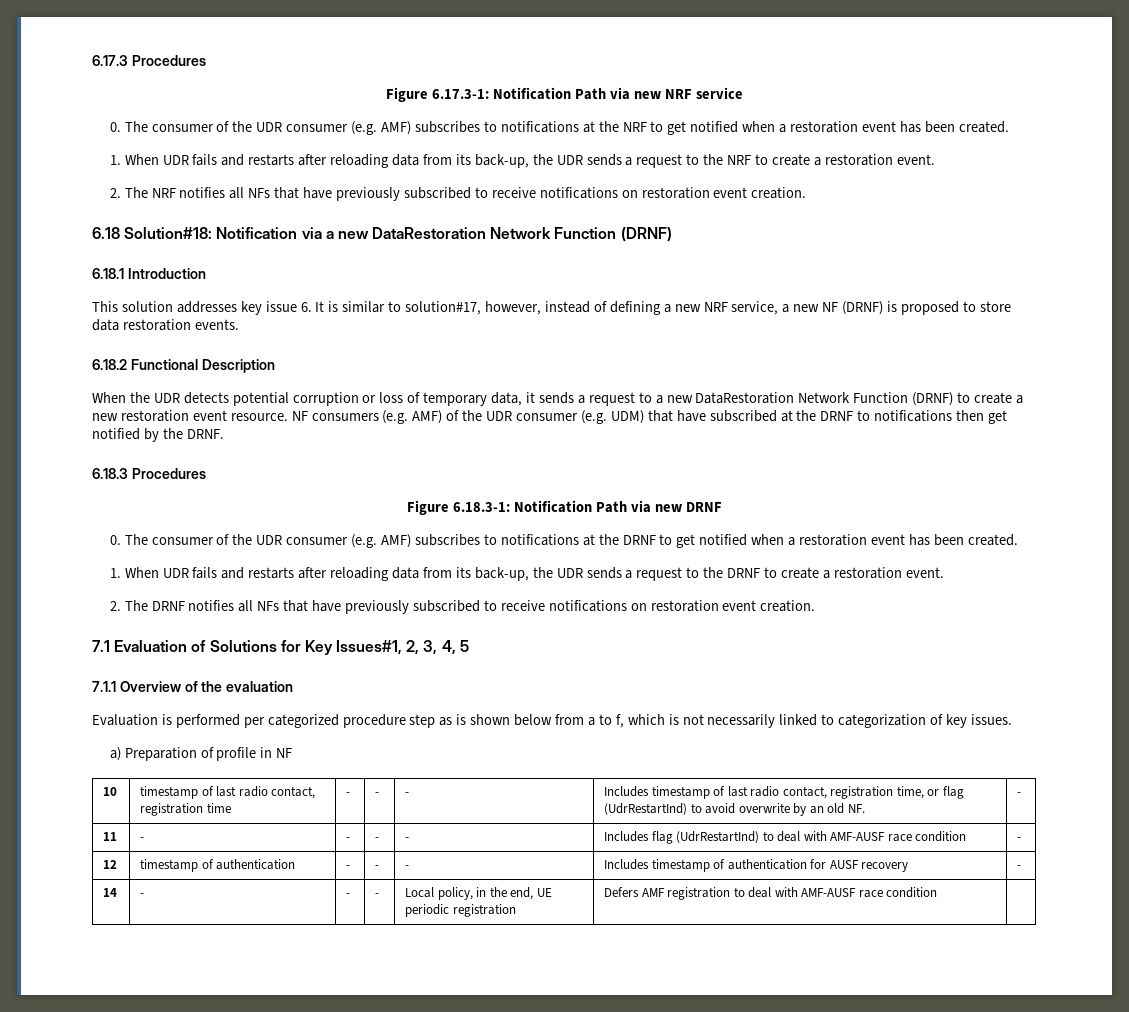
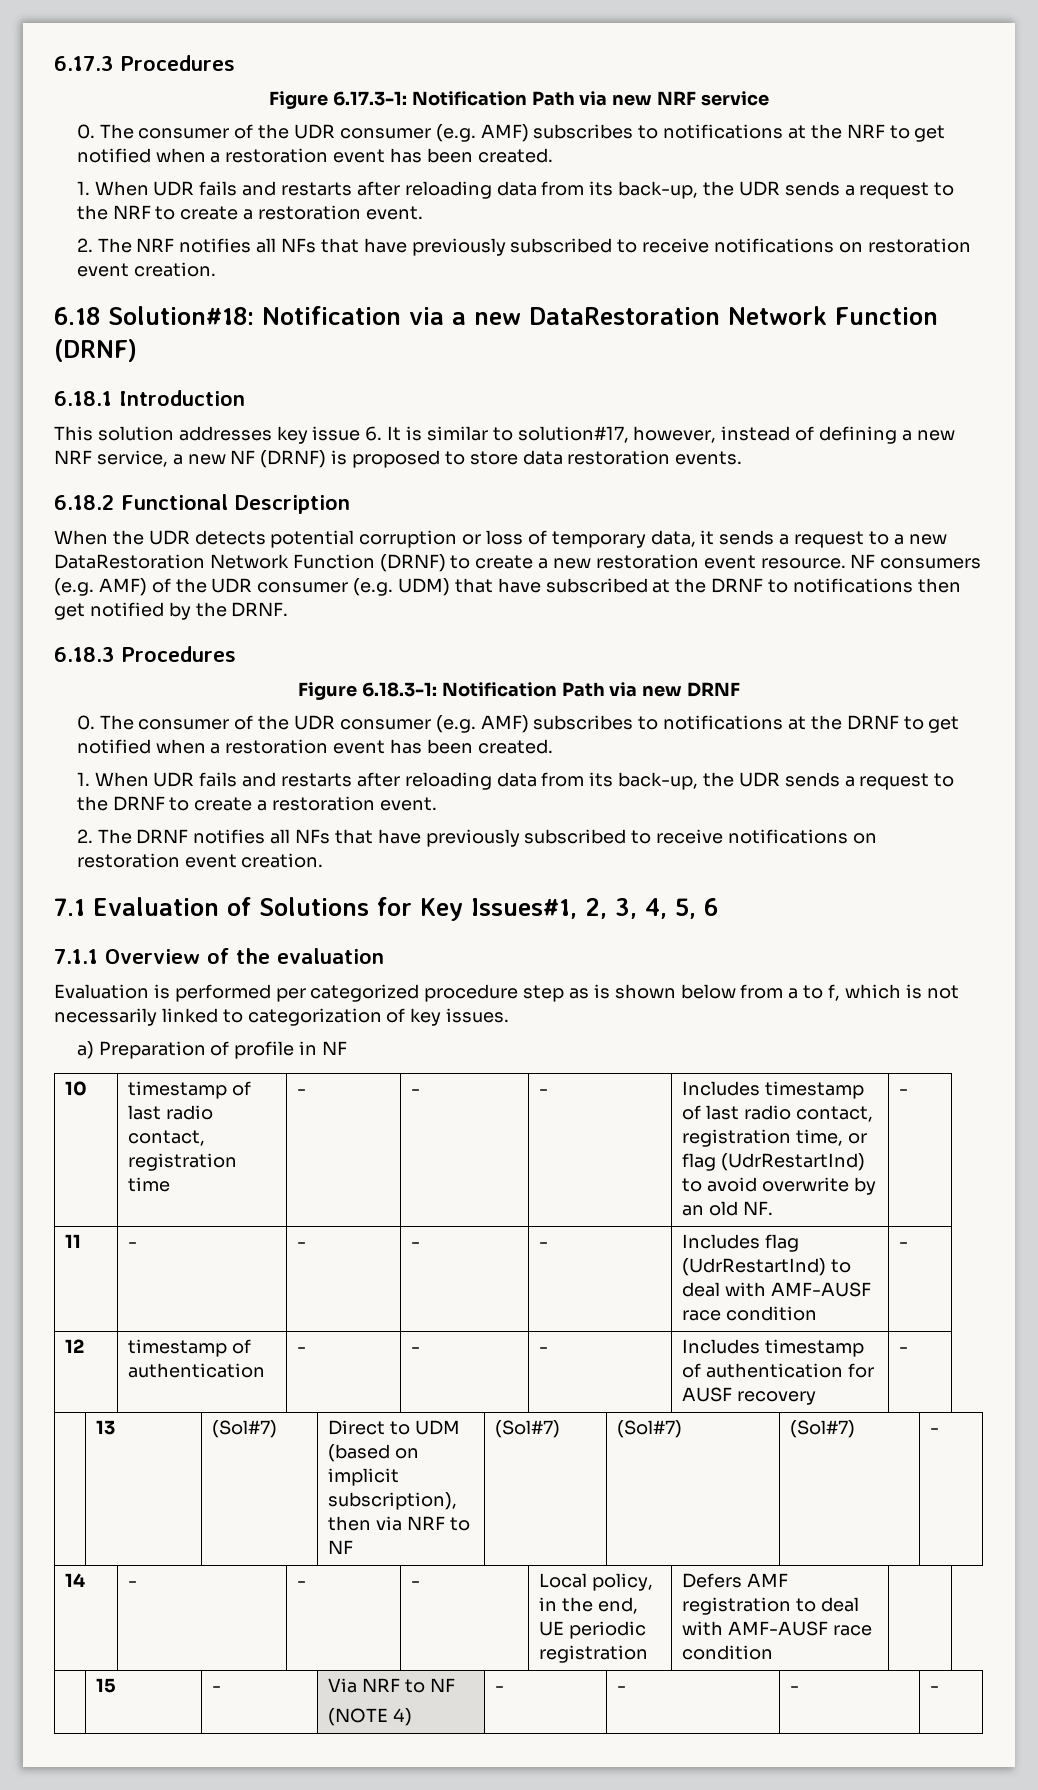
- 7.1 Evaluation of Solutions for Key Issues#1, 2, 3, 4, 5
+ 7.1 Evaluation of Solutions for Key Issues#1, 2, 3, 4, 5, 6
+ | 13 | (Sol#7) | Direct to UDM (based on implicit subscription), then via NRF to NF | (Sol#7) | (Sol#7) | (Sol#7) | -
+ | 15 | - | Via NRF to NF
+ (NOTE 4) | - | - | - | -

